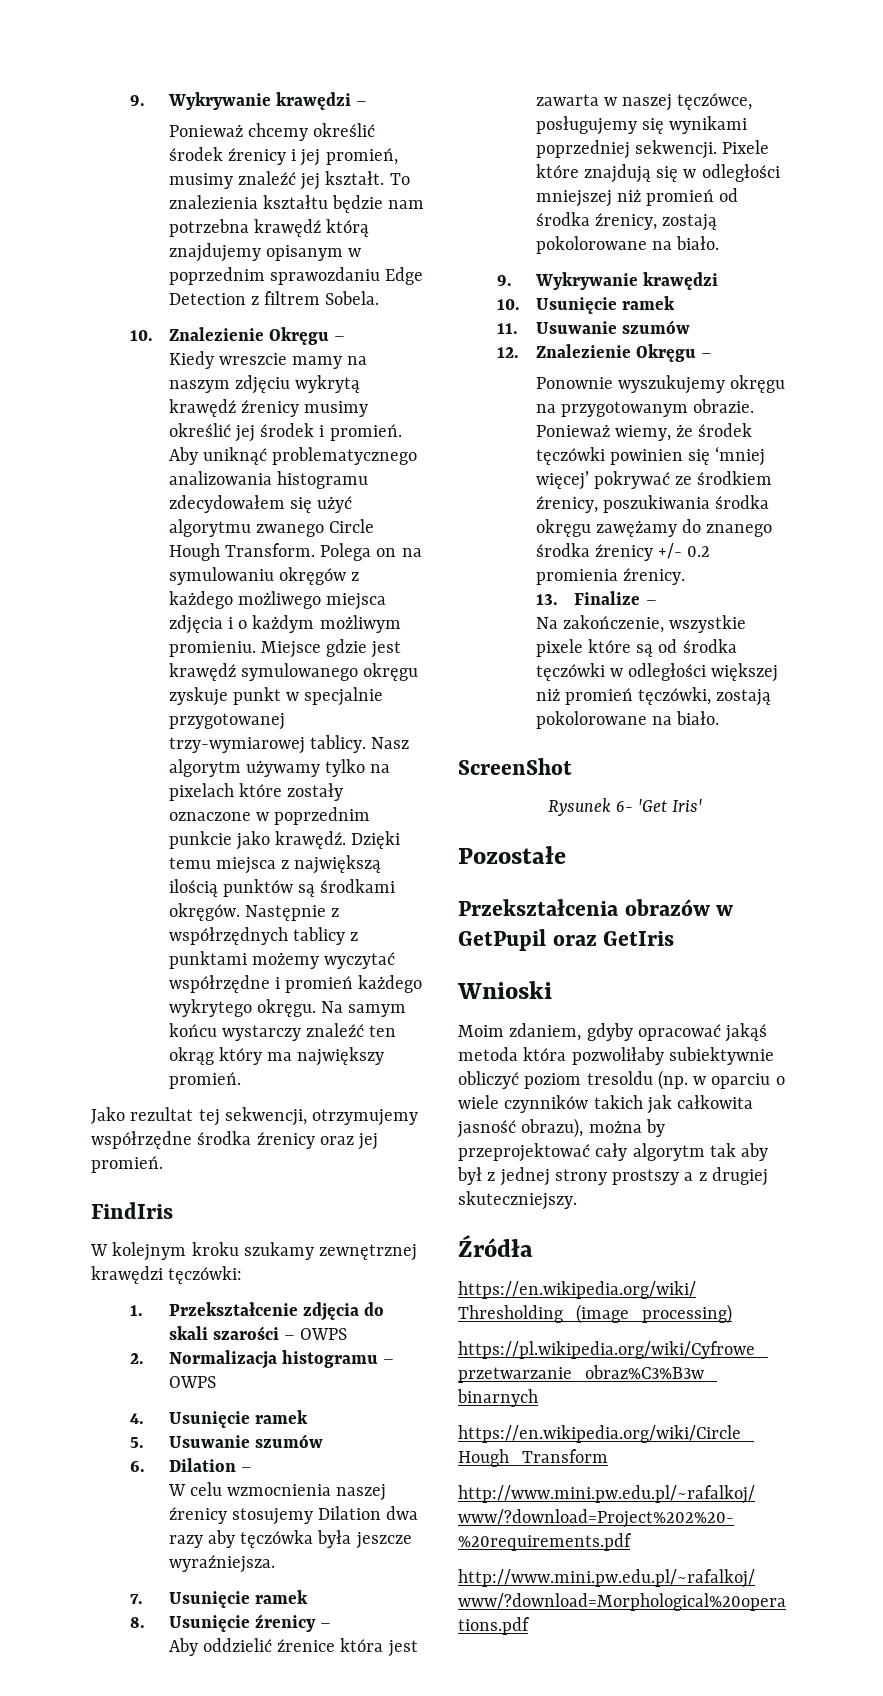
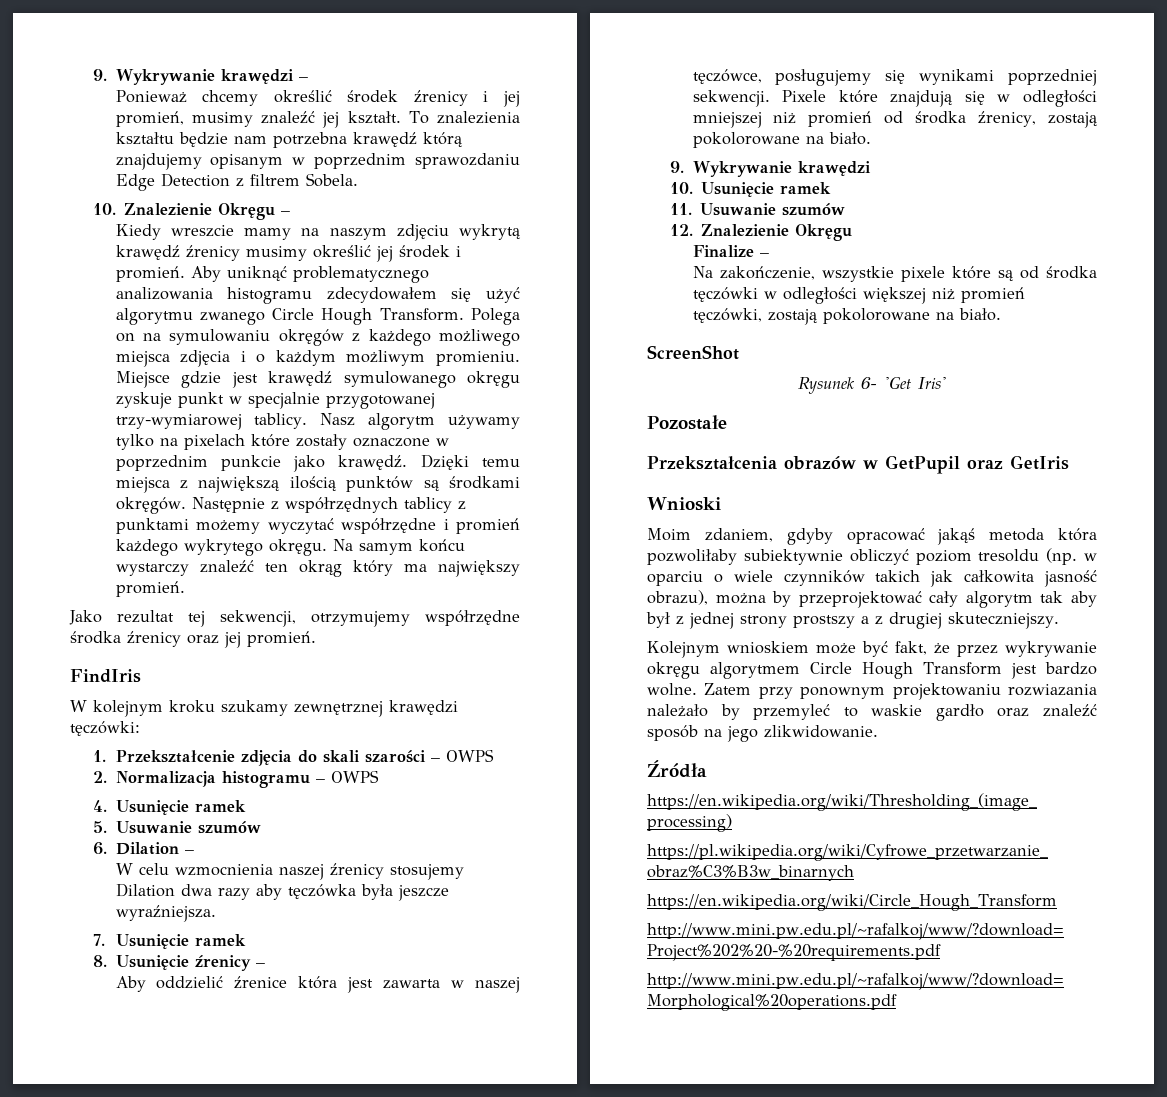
- 12. Znalezienie Okręgu –
- Ponownie wyszukujemy okręgu na przygotowanym obrazie. Ponieważ wiemy, że środek tęczówki powinien się ‘mniej więcej’ pokrywać ze środkiem źrenicy, poszukiwania środka okręgu zawężamy do znanego środka źrenicy +/- 0.2 promienia źrenicy.
- 13. Finalize –
+ 12. Znalezienie Okręgu
+ Finalize –
+ Kolejnym wnioskiem może być fakt, że przez wykrywanie okręgu algorytmem Circle Hough Transform jest bardzo wolne. Zatem przy ponownym projektowaniu rozwiazania należało by przemyleć to waskie gardło oraz znaleźć sposób na jego zlikwidowanie.

